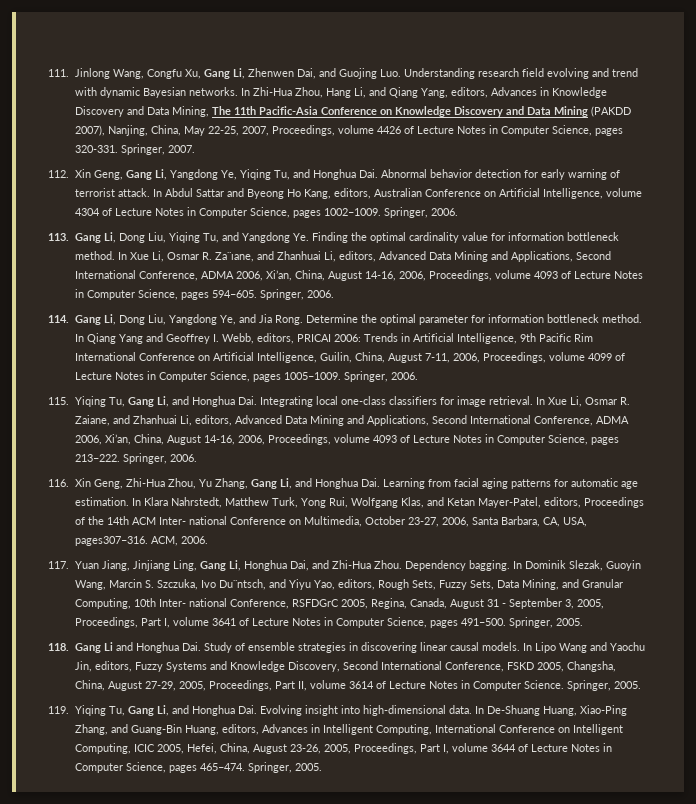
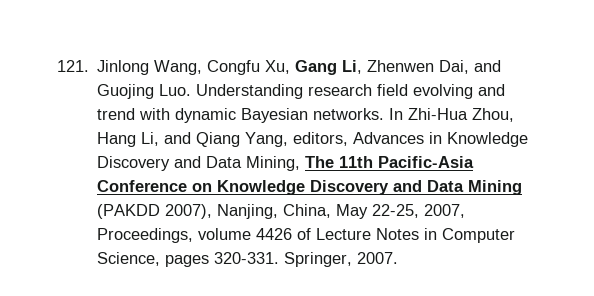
- 111. Jinlong Wang, Congfu Xu, Gang Li, Zhenwen Dai, and Guojing Luo. Understanding research field evolving and trend with dynamic Bayesian networks.
+ 121. Jinlong Wang, Congfu Xu, Gang Li, Zhenwen Dai, and Guojing Luo. Understanding research field evolving and trend with dynamic Bayesian networks.
- 112. Xin Geng, Gang Li, Yangdong Ye, Yiqing Tu, and Honghua Dai. Abnormal behavior detection for early warning of terrorist attack. In Abdul Sattar and Byeong Ho Kang, editors, Australian Conference on Artificial Intelligence, volume 4304 of Lecture Notes in Computer Science, pages 1002–1009. Springer, 2006.
- 113. Gang Li, Dong Liu, Yiqing Tu, and Yangdong Ye. Finding the optimal cardinality value for information bottleneck method. In Xue Li, Osmar R. Za¨ıane, and Zhanhuai Li, editors, Advanced Data Mining and Applications, Second International Conference, ADMA 2006, Xi’an, China, August 14-16, 2006, Proceedings, volume 4093 of Lecture Notes in Computer Science, pages 594–605. Springer, 2006.
- 114. Gang Li, Dong Liu, Yangdong Ye, and Jia Rong. Determine the optimal parameter for information bottleneck method. In Qiang Yang and Geoffrey I. Webb, editors, PRICAI 2006: Trends in Artificial Intelligence, 9th Pacific Rim International Conference on Artificial Intelligence, Guilin, China, August 7-11, 2006, Proceedings, volume 4099 of Lecture Notes in Computer Science, pages 1005–1009. Springer, 2006.
- 115. Yiqing Tu, Gang Li, and Honghua Dai. Integrating local one-class classifiers for image retrieval. In Xue Li, Osmar R. Zaiane, and Zhanhuai Li, editors, Advanced Data Mining and Applications, Second International Conference, ADMA 2006, Xi’an, China, August 14-16, 2006, Proceedings, volume 4093 of Lecture Notes in Computer Science, pages 213–222. Springer, 2006.
- 116. Xin Geng, Zhi-Hua Zhou, Yu Zhang, Gang Li, and Honghua Dai. Learning from facial aging patterns for automatic age estimation. In Klara Nahrstedt, Matthew Turk, Yong Rui, Wolfgang Klas, and Ketan Mayer-Patel, editors, Proceedings of the 14th ACM Inter- national Conference on Multimedia, October 23-27, 2006, Santa Barbara, CA, USA, pages307–316. ACM, 2006.
- 117. Yuan Jiang, Jinjiang Ling, Gang Li, Honghua Dai, and Zhi-Hua Zhou. Dependency bagging. In Dominik Slezak, Guoyin Wang, Marcin S. Szczuka, Ivo Du¨ntsch, and Yiyu Yao, editors, Rough Sets, Fuzzy Sets, Data Mining, and Granular Computing, 10th Inter- national Conference, RSFDGrC 2005, Regina, Canada, August 31 - September 3, 2005, Proceedings, Part I, volume 3641 of Lecture Notes in Computer Science, pages 491–500. Springer, 2005.
- 118. Gang Li and Honghua Dai. Study of ensemble strategies in discovering linear causal models. In Lipo Wang and Yaochu Jin, editors, Fuzzy Systems and Knowledge Discovery, Second International Conference, FSKD 2005, Changsha, China, August 27-29, 2005, Proceedings, Part II, volume 3614 of Lecture Notes in Computer Science. Springer, 2005.
- 119. Yiqing Tu, Gang Li, and Honghua Dai. Evolving insight into high-dimensional data. In De-Shuang Huang, Xiao-Ping Zhang, and Guang-Bin Huang, editors, Advances in Intelligent Computing, International Conference on Intelligent Computing, ICIC 2005, Hefei, China, August 23-26, 2005, Proceedings, Part I, volume 3644 of Lecture Notes in Computer Science, pages 465–474. Springer, 2005.

